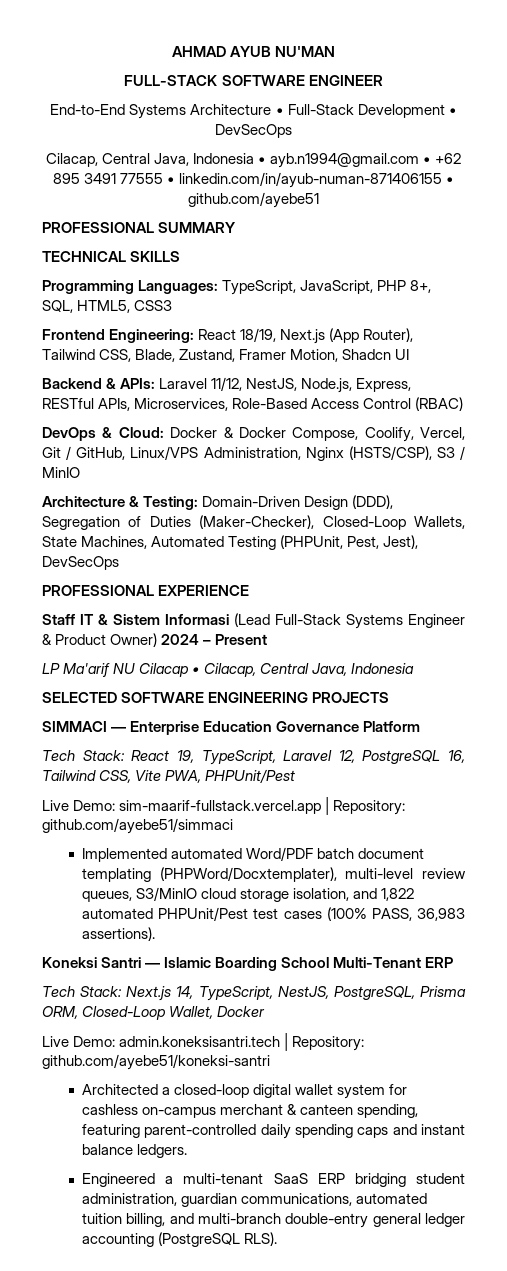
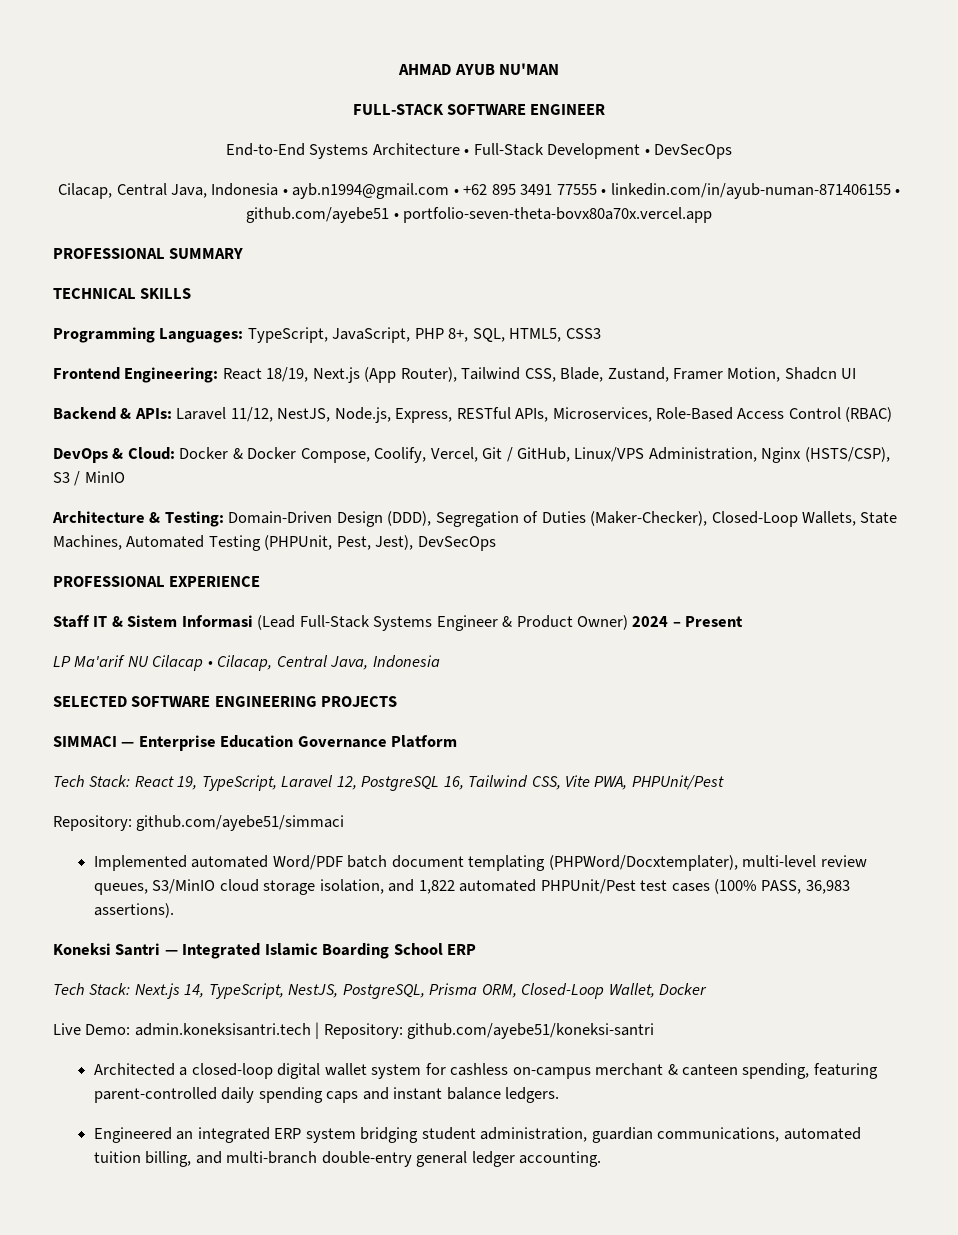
- Cilacap, Central Java, Indonesia • ayb.n1994@gmail.com • +62 895 3491 77555 • linkedin.com/in/ayub-numan-871406155 • github.com/ayebe51
+ Cilacap, Central Java, Indonesia • ayb.n1994@gmail.com • +62 895 3491 77555 • linkedin.com/in/ayub-numan-871406155 • github.com/ayebe51 • portfolio-seven-theta-bovx80a70x.vercel.app
- Live Demo: sim-maarif-fullstack.vercel.app | Repository: github.com/ayebe51/simmaci
+ Repository: github.com/ayebe51/simmaci
- Koneksi Santri — Islamic Boarding School Multi-Tenant ERP
+ Koneksi Santri — Integrated Islamic Boarding School ERP
- Engineered a multi-tenant SaaS ERP bridging student administration, guardian communications, automated tuition billing, and multi-branch double-entry general ledger accounting (PostgreSQL RLS).
+ Engineered an integrated ERP system bridging student administration, guardian communications, automated tuition billing, and multi-branch double-entry general ledger accounting.

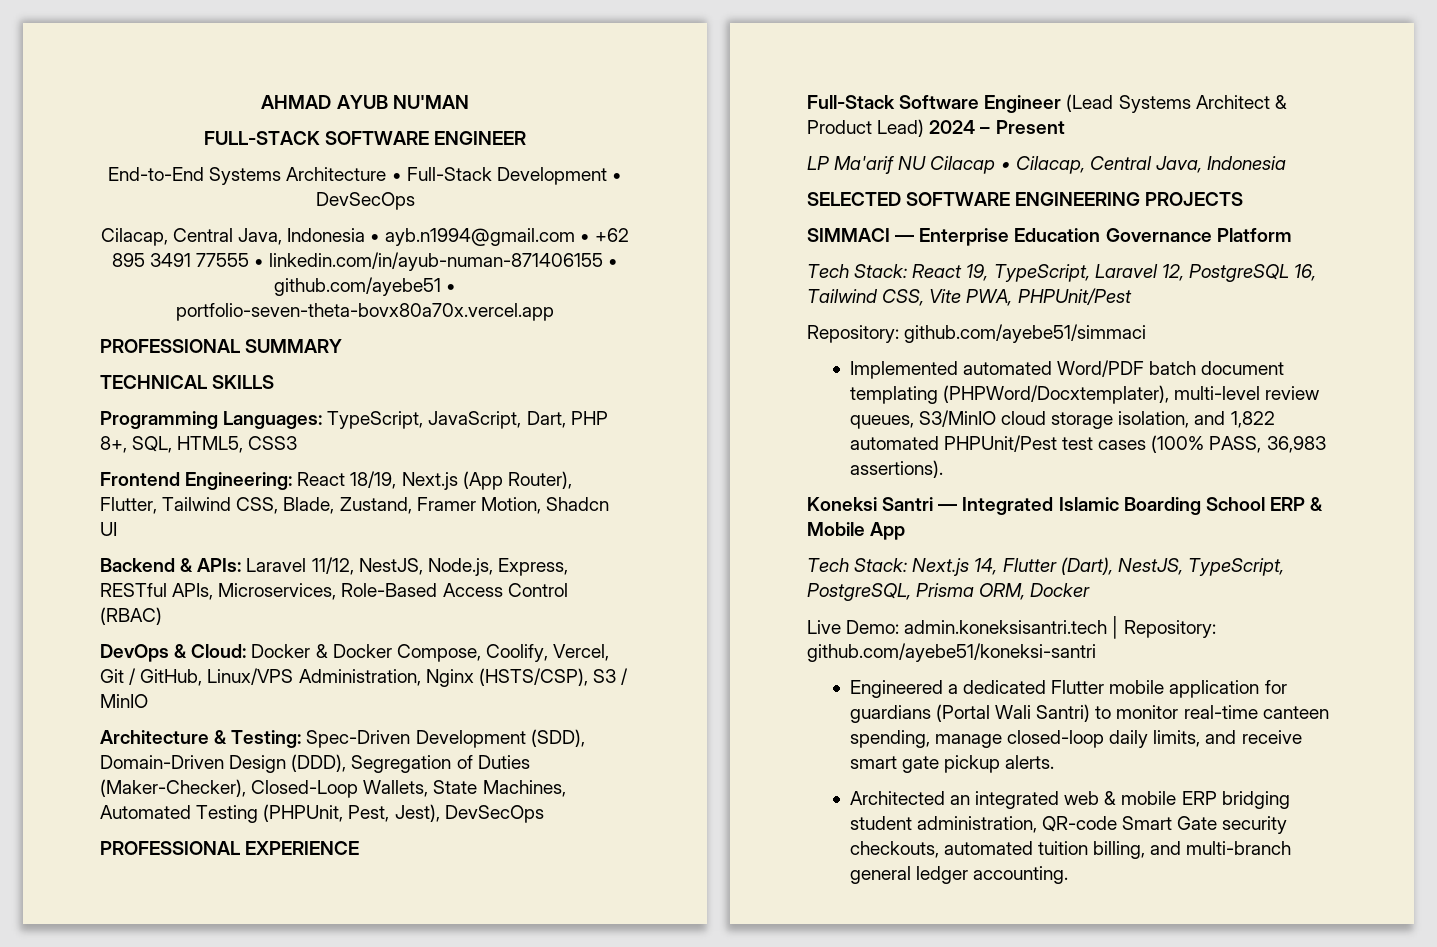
- Programming Languages: TypeScript, JavaScript, PHP 8+, SQL, HTML5, CSS3
+ Programming Languages: TypeScript, JavaScript, Dart, PHP 8+, SQL, HTML5, CSS3
- Frontend Engineering: React 18/19, Next.js (App Router), Tailwind CSS, Blade, Zustand, Framer Motion, Shadcn UI
+ Frontend Engineering: React 18/19, Next.js (App Router), Flutter, Tailwind CSS, Blade, Zustand, Framer Motion, Shadcn UI
- Architecture & Testing: Domain-Driven Design (DDD), Segregation of Duties (Maker-Checker), Closed-Loop Wallets, State Machines, Automated Testing (PHPUnit, Pest, Jest), DevSecOps
+ Architecture & Testing: Spec-Driven Development (SDD), Domain-Driven Design (DDD), Segregation of Duties (Maker-Checker), Closed-Loop Wallets, State Machines, Automated Testing (PHPUnit, Pest, Jest), DevSecOps
- Staff IT & Sistem Informasi (Lead Full-Stack Systems Engineer & Product Owner) 2024 – Present
+ Full-Stack Software Engineer (Lead Systems Architect & Product Lead) 2024 – Present
- Koneksi Santri — Integrated Islamic Boarding School ERP
+ Koneksi Santri — Integrated Islamic Boarding School ERP & Mobile App
- Tech Stack: Next.js 14, TypeScript, NestJS, PostgreSQL, Prisma ORM, Closed-Loop Wallet, Docker
+ Tech Stack: Next.js 14, Flutter (Dart), NestJS, TypeScript, PostgreSQL, Prisma ORM, Docker
- Architected a closed-loop digital wallet system for cashless on-campus merchant & canteen spending, featuring parent-controlled daily spending caps and instant balance ledgers.
- Engineered an integrated ERP system bridging student administration, guardian communications, automated tuition billing, and multi-branch double-entry general ledger accounting.
+ Engineered a dedicated Flutter mobile application for guardians (Portal Wali Santri) to monitor real-time canteen spending, manage closed-loop daily limits, and receive smart gate pickup alerts.
+ Architected an integrated web & mobile ERP bridging student administration, QR-code Smart Gate security checkouts, automated tuition billing, and multi-branch general ledger accounting.

